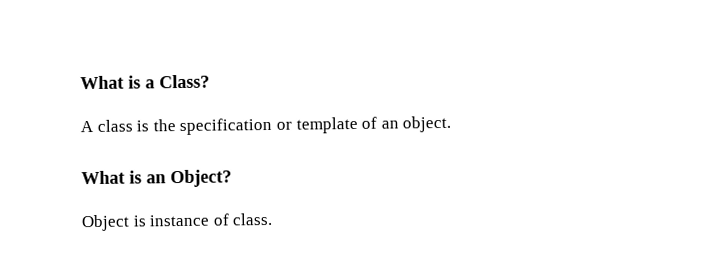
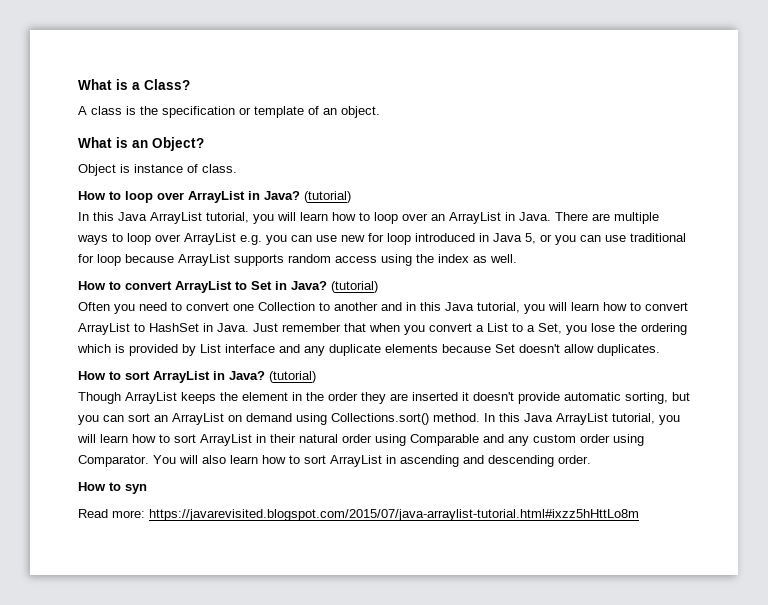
+ How to loop over ArrayList in Java? (tutorial)
+ In this Java ArrayList tutorial, you will learn how to loop over an ArrayList in Java. There are multiple ways to loop over ArrayList e.g. you can use new for loop introduced in Java 5, or you can use traditional for loop because ArrayList supports random access using the index as well.
+ How to convert ArrayList to Set in Java? (tutorial)
+ Often you need to convert one Collection to another and in this Java tutorial, you will learn how to convert ArrayList to HashSet in Java. Just remember that when you convert a List to a Set, you lose the ordering which is provided by List interface and any duplicate elements because Set doesn't allow duplicates.
+ How to sort ArrayList in Java? (tutorial)
+ Though ArrayList keeps the element in the order they are inserted it doesn't provide automatic sorting, but you can sort an ArrayList on demand using Collections.sort() method. In this Java ArrayList tutorial, you will learn how to sort ArrayList in their natural order using Comparable and any custom order using Comparator. You will also learn how to sort ArrayList in ascending and descending order.
+ How to syn
+ Read more: https://javarevisited.blogspot.com/2015/07/java-arraylist-tutorial.html#ixzz5hHttLo8m

